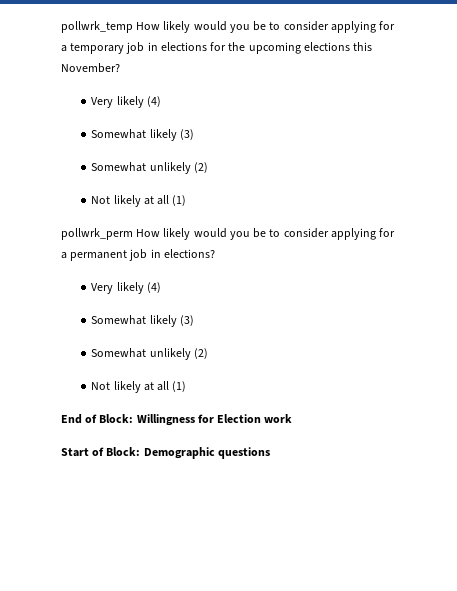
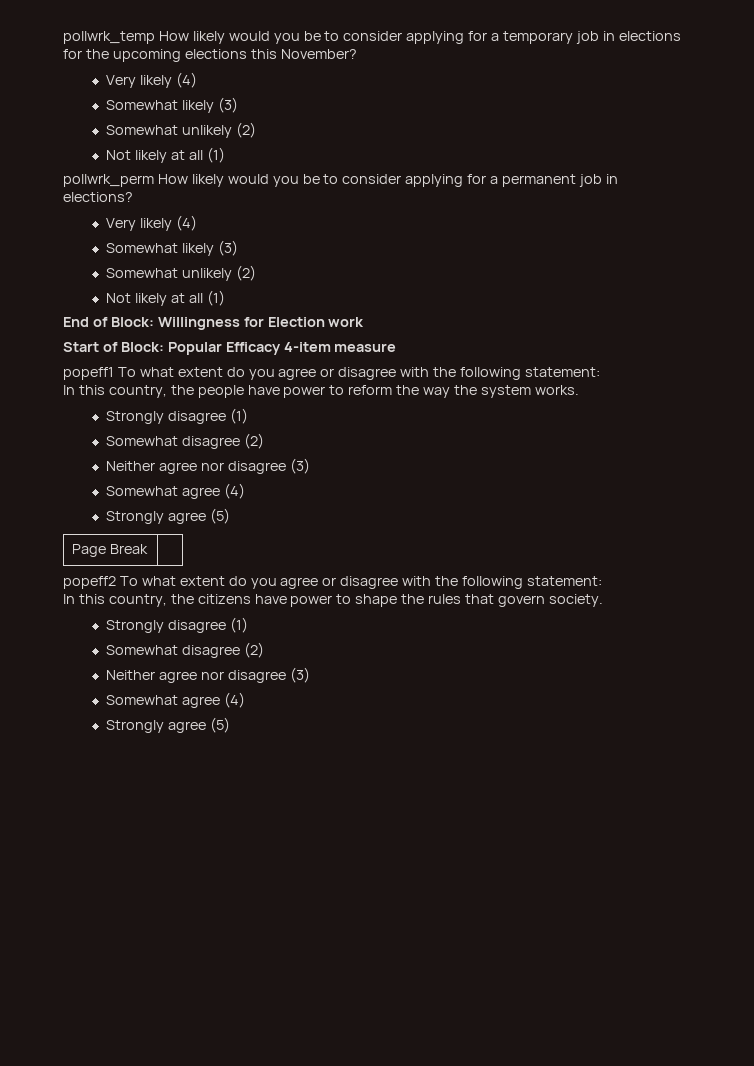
- Start of Block: Demographic questions
+ Start of Block: Popular Efficacy 4-item measure
+ popeff1 To what extent do you agree or disagree with the following statement:
+ In this country, the people have power to reform the way the system works.
+ Strongly disagree (1)
+ Somewhat disagree (2)
+ Neither agree nor disagree (3)
+ Somewhat agree (4)
+ Strongly agree (5)
+ Page Break |
+ popeff2 To what extent do you agree or disagree with the following statement:
+ In this country, the citizens have power to shape the rules that govern society.
+ Strongly disagree (1)
+ Somewhat disagree (2)
+ Neither agree nor disagree (3)
+ Somewhat agree (4)
+ Strongly agree (5)

